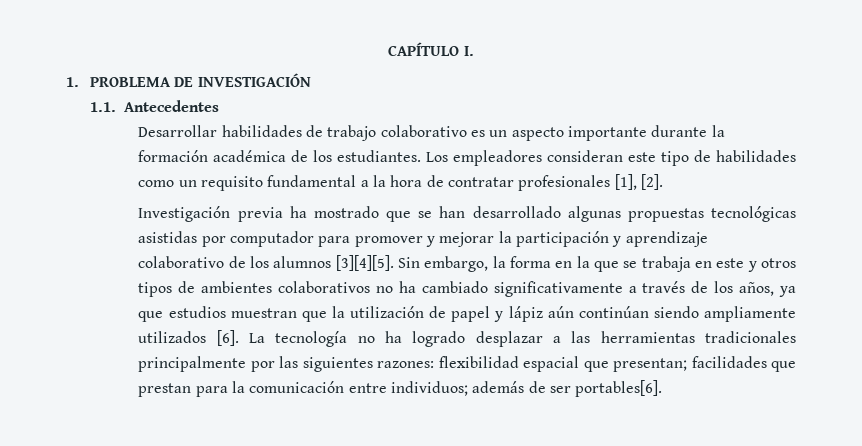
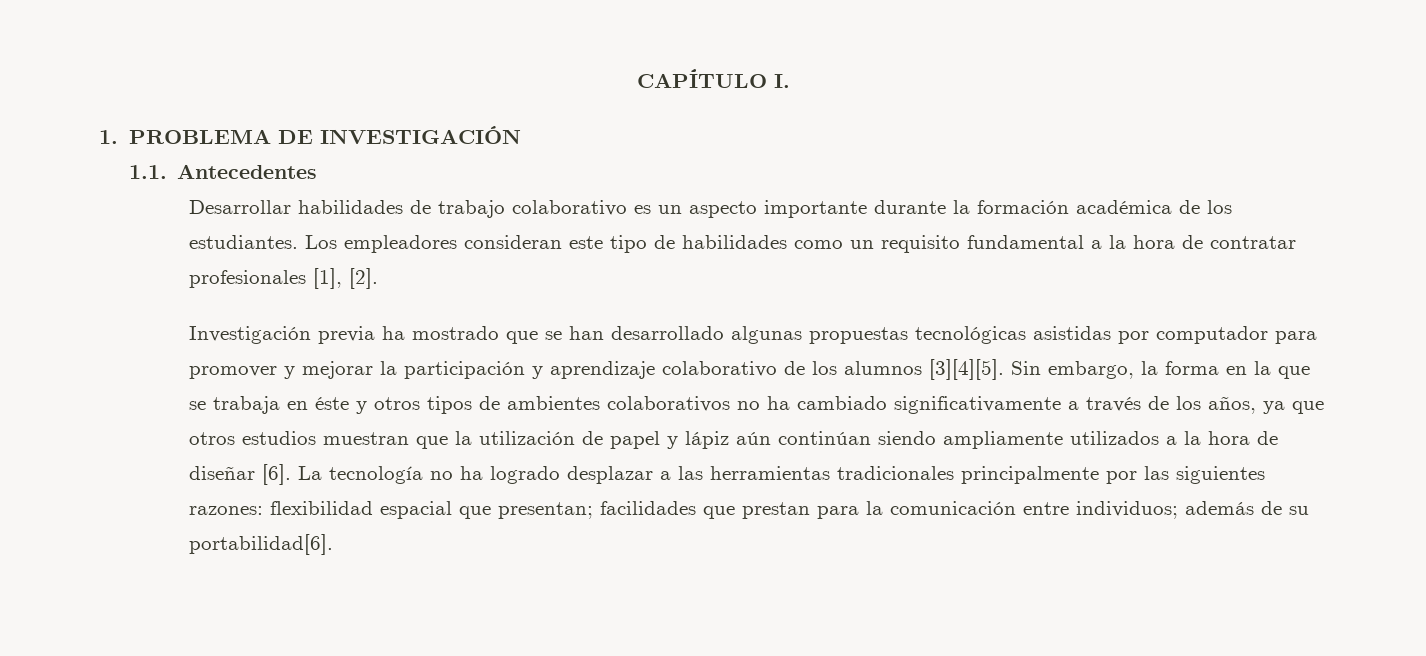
- Sin embargo, la forma en la que se trabaja en este y otros tipos de ambientes colaborativos no ha cambiado significativamente a través de los años, ya que estudios muestran que la utilización de papel y lápiz aún continúan siendo ampliamente utilizados [6].
+ Sin embargo, la forma en la que se trabaja en éste y otros tipos de ambientes colaborativos no ha cambiado significativamente a través de los años, ya que otros estudios muestran que la utilización de papel y lápiz aún continúan siendo ampliamente utilizados a la hora de diseñar [6].
- La tecnología no ha logrado desplazar a las herramientas tradicionales principalmente por las siguientes razones: flexibilidad espacial que presentan; facilidades que prestan para la comunicación entre individuos; además de ser portables[6].
+ La tecnología no ha logrado desplazar a las herramientas tradicionales principalmente por las siguientes razones: flexibilidad espacial que presentan; facilidades que prestan para la comunicación entre individuos; además de su portabilidad[6].

